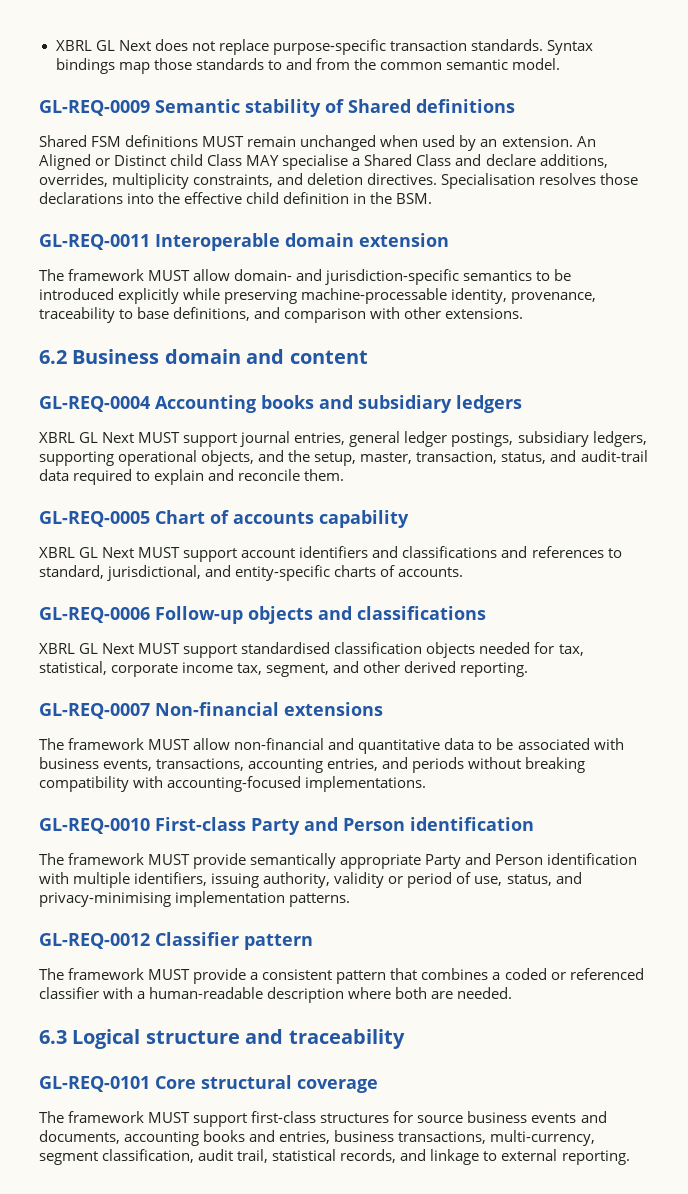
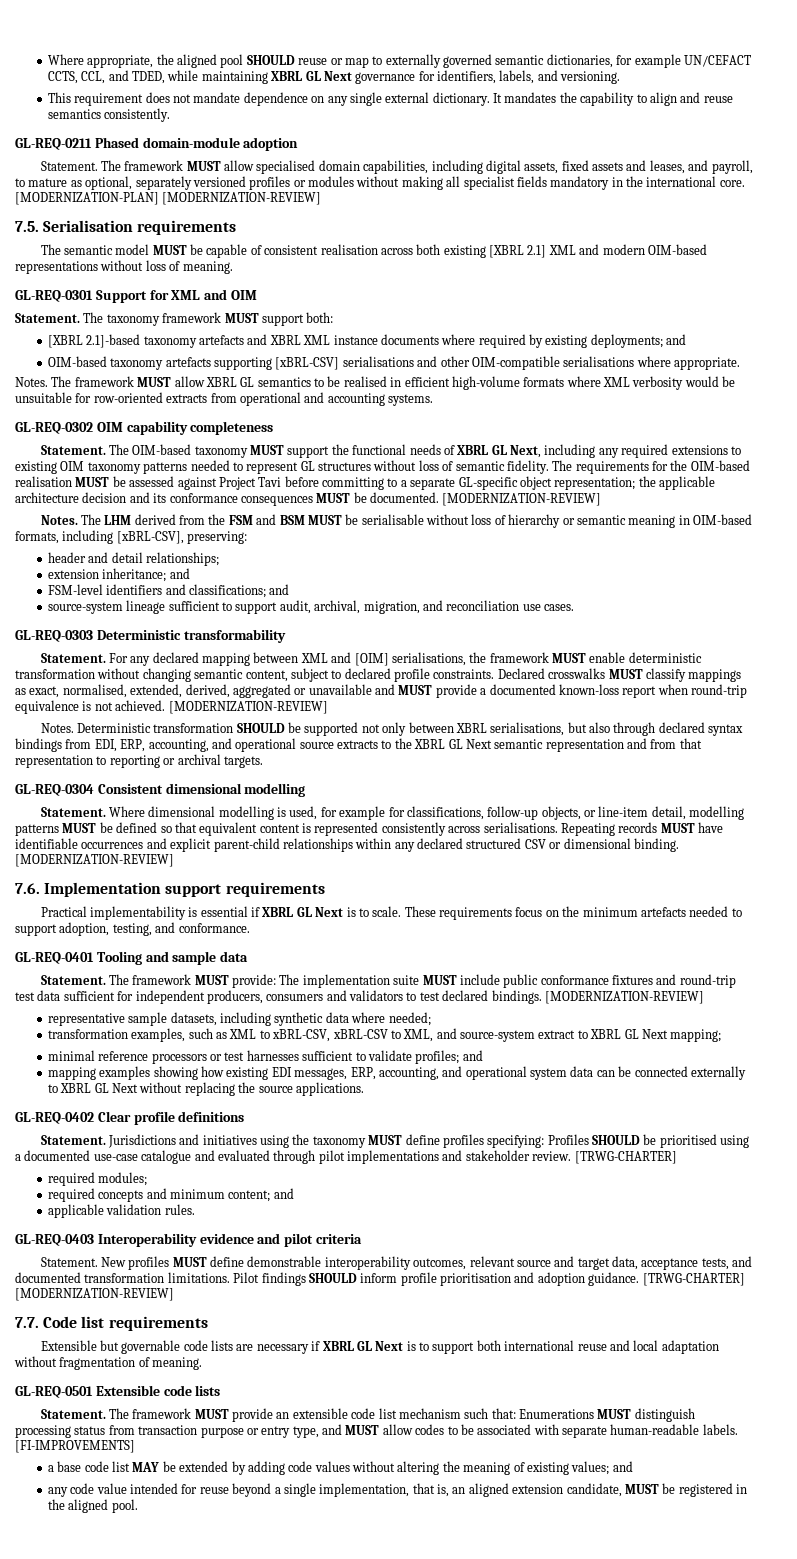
- XBRL GL Next does not replace purpose-specific transaction standards. Syntax bindings map those standards to and from the common semantic model.
- GL-REQ-0009 Semantic stability of Shared definitions
- Shared FSM definitions MUST remain unchanged when used by an extension. An Aligned or Distinct child Class MAY specialise a Shared Class and declare additions, overrides, multiplicity constraints, and deletion directives. Specialisation resolves those declarations into the effective child definition in the BSM.
- GL-REQ-0011 Interoperable domain extension
- The framework MUST allow domain- and jurisdiction-specific semantics to be introduced explicitly while preserving machine-processable identity, provenance, traceability to base definitions, and comparison with other extensions.
- 6.2 Business domain and content
- GL-REQ-0004 Accounting books and subsidiary ledgers
- XBRL GL Next MUST support journal entries, general ledger postings, subsidiary ledgers, supporting operational objects, and the setup, master, transaction, status, and audit-trail data required to explain and reconcile them.
- GL-REQ-0005 Chart of accounts capability
- XBRL GL Next MUST support account identifiers and classifications and references to standard, jurisdictional, and entity-specific charts of accounts.
- GL-REQ-0006 Follow-up objects and classifications
- XBRL GL Next MUST support standardised classification objects needed for tax, statistical, corporate income tax, segment, and other derived reporting.
- GL-REQ-0007 Non-financial extensions
- The framework MUST allow non-financial and quantitative data to be associated with business events, transactions, accounting entries, and periods without breaking compatibility with accounting-focused implementations.
- GL-REQ-0010 First-class Party and Person identification
- The framework MUST provide semantically appropriate Party and Person identification with multiple identifiers, issuing authority, validity or period of use, status, and privacy-minimising implementation patterns.
- GL-REQ-0012 Classifier pattern
- The framework MUST provide a consistent pattern that combines a coded or referenced classifier with a human-readable description where both are needed.
- 6.3 Logical structure and traceability
- GL-REQ-0101 Core structural coverage
- The framework MUST support first-class structures for source business events and documents, accounting books and entries, business transactions, multi-currency, segment classification, audit trail, statistical records, and linkage to external reporting.
+ Where appropriate, the aligned pool SHOULD reuse or map to externally governed semantic dictionaries, for example UN/CEFACT CCTS, CCL, and TDED, while maintaining XBRL GL Next governance for identifiers, labels, and versioning.
+ This requirement does not mandate dependence on any single external dictionary. It mandates the capability to align and reuse semantics consistently.
+ GL-REQ-0211 Phased domain-module adoption
+ Statement. The framework MUST allow specialised domain capabilities, including digital assets, fixed assets and leases, and payroll, to mature as optional, separately versioned profiles or modules without making all specialist fields mandatory in the international core. [MODERNIZATION-PLAN] [MODERNIZATION-REVIEW]
+ 7.5. Serialisation requirements
+ The semantic model MUST be capable of consistent realisation across both existing [XBRL 2.1] XML and modern OIM-based representations without loss of meaning.
+ GL-REQ-0301 Support for XML and OIM
+ Statement. The taxonomy framework MUST support both:
+ [XBRL 2.1]-based taxonomy artefacts and XBRL XML instance documents where required by existing deployments; and
+ OIM-based taxonomy artefacts supporting [xBRL-CSV] serialisations and other OIM-compatible serialisations where appropriate.
+ Notes. The framework MUST allow XBRL GL semantics to be realised in efficient high-volume formats where XML verbosity would be unsuitable for row-oriented extracts from operational and accounting systems.
+ GL-REQ-0302 OIM capability completeness
+ Statement. The OIM-based taxonomy MUST support the functional needs of XBRL GL Next, including any required extensions to existing OIM taxonomy patterns needed to represent GL structures without loss of semantic fidelity. The requirements for the OIM-based realisation MUST be assessed against Project Tavi before committing to a separate GL-specific object representation; the applicable architecture decision and its conformance consequences MUST be documented. [MODERNIZATION-REVIEW]
+ Notes. The LHM derived from the FSM and BSM MUST be serialisable without loss of hierarchy or semantic meaning in OIM-based formats, including [xBRL-CSV], preserving:
+ header and detail relationships;
+ extension inheritance; and
+ FSM-level identifiers and classifications; and
+ source-system lineage sufficient to support audit, archival, migration, and reconciliation use cases.
+ GL-REQ-0303 Deterministic transformability
+ Statement. For any declared mapping between XML and [OIM] serialisations, the framework MUST enable deterministic transformation without changing semantic content, subject to declared profile constraints. Declared crosswalks MUST classify mappings as exact, normalised, extended, derived, aggregated or unavailable and MUST provide a documented known-loss report when round-trip equivalence is not achieved. [MODERNIZATION-REVIEW]
+ Notes. Deterministic transformation SHOULD be supported not only between XBRL serialisations, but also through declared syntax bindings from EDI, ERP, accounting, and operational source extracts to the XBRL GL Next semantic representation and from that representation to reporting or archival targets.
+ GL-REQ-0304 Consistent dimensional modelling
+ Statement. Where dimensional modelling is used, for example for classifications, follow-up objects, or line-item detail, modelling patterns MUST be defined so that equivalent content is represented consistently across serialisations. Repeating records MUST have identifiable occurrences and explicit parent-child relationships within any declared structured CSV or dimensional binding. [MODERNIZATION-REVIEW]
+ 7.6. Implementation support requirements
+ Practical implementability is essential if XBRL GL Next is to scale. These requirements focus on the minimum artefacts needed to support adoption, testing, and conformance.
+ GL-REQ-0401 Tooling and sample data
+ Statement. The framework MUST provide: The implementation suite MUST include public conformance fixtures and round-trip test data sufficient for independent producers, consumers and validators to test declared bindings. [MODERNIZATION-REVIEW]
+ representative sample datasets, including synthetic data where needed;
+ transformation examples, such as XML to xBRL-CSV, xBRL-CSV to XML, and source-system extract to XBRL GL Next mapping;
+ minimal reference processors or test harnesses sufficient to validate profiles; and
+ mapping examples showing how existing EDI messages, ERP, accounting, and operational system data can be connected externally to XBRL GL Next without replacing the source applications.
+ GL-REQ-0402 Clear profile definitions
+ Statement. Jurisdictions and initiatives using the taxonomy MUST define profiles specifying: Profiles SHOULD be prioritised using a documented use-case catalogue and evaluated through pilot implementations and stakeholder review. [TRWG-CHARTER]
+ required modules;
+ required concepts and minimum content; and
+ applicable validation rules.
+ GL-REQ-0403 Interoperability evidence and pilot criteria
+ Statement. New profiles MUST define demonstrable interoperability outcomes, relevant source and target data, acceptance tests, and documented transformation limitations. Pilot findings SHOULD inform profile prioritisation and adoption guidance. [TRWG-CHARTER] [MODERNIZATION-REVIEW]
+ 7.7. Code list requirements
+ Extensible but governable code lists are necessary if XBRL GL Next is to support both international reuse and local adaptation without fragmentation of meaning.
+ GL-REQ-0501 Extensible code lists
+ Statement. The framework MUST provide an extensible code list mechanism such that: Enumerations MUST distinguish processing status from transaction purpose or entry type, and MUST allow codes to be associated with separate human-readable labels. [FI-IMPROVEMENTS]
+ a base code list MAY be extended by adding code values without altering the meaning of existing values; and
+ any code value intended for reuse beyond a single implementation, that is, an aligned extension candidate, MUST be registered in the aligned pool.

